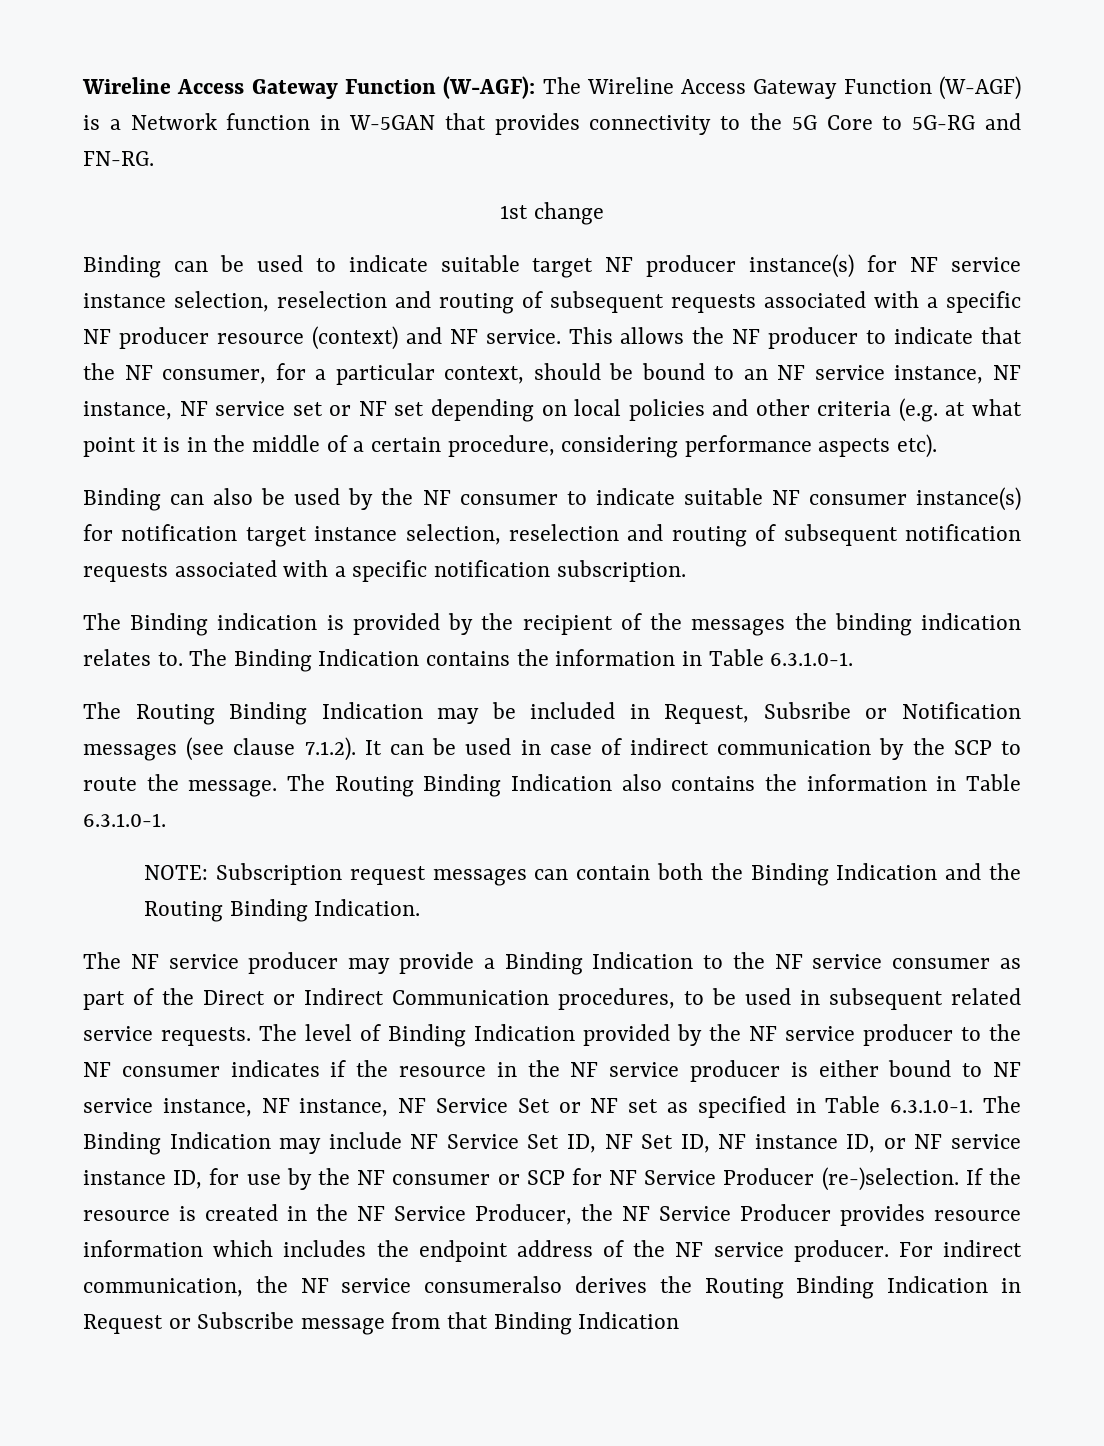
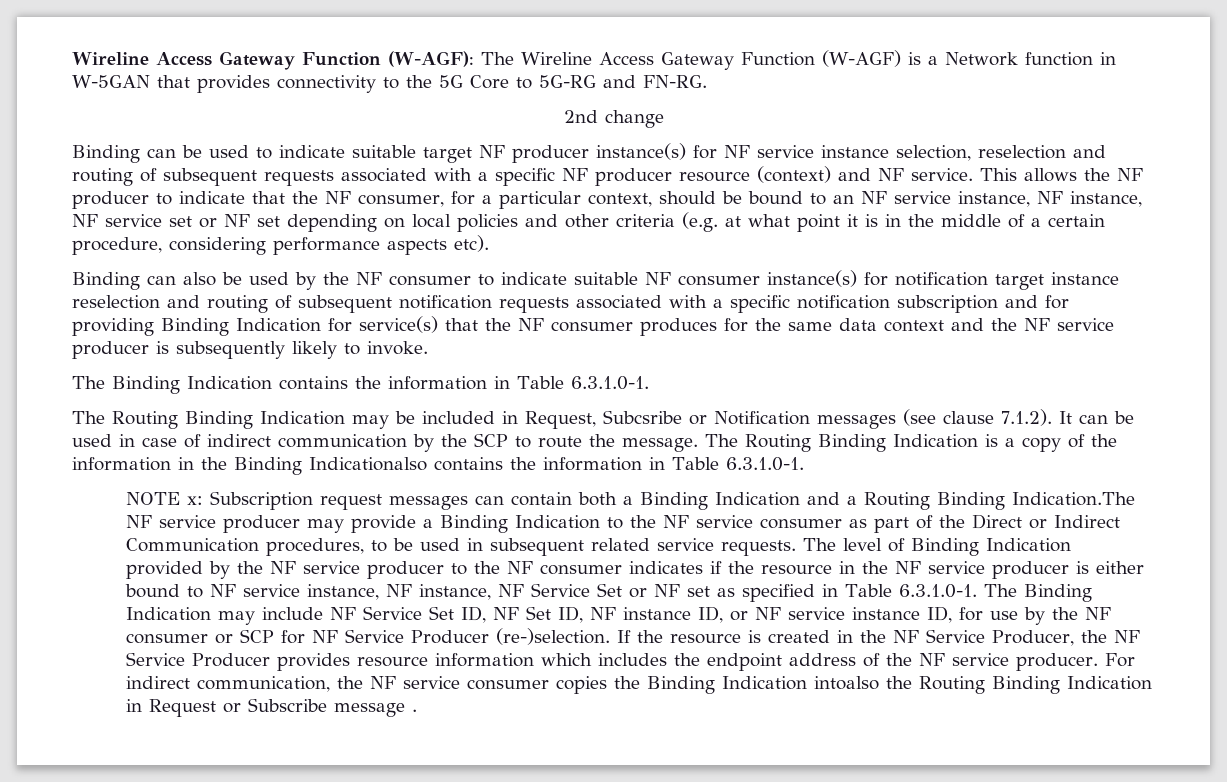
- 1st change
+ 2nd change
- Binding can also be used by the NF consumer to indicate suitable NF consumer instance(s) for notification target instance selection, reselection and routing of subsequent notification requests associated with a specific notification subscription.
- The Binding indication is provided by the recipient of the messages the binding indication relates to. The Binding Indication contains the information in Table 6.3.1.0-1.
+ Binding can also be used by the NF consumer to indicate suitable NF consumer instance(s) for notification target instance reselection and routing of subsequent notification requests associated with a specific notification subscription and for providing Binding Indication for service(s) that the NF consumer produces for the same data context and the NF service producer is subsequently likely to invoke.
+ The Binding Indication contains the information in Table 6.3.1.0-1.
- The Routing Binding Indication may be included in Request, Subsribe or Notification messages (see clause 7.1.2). It can be used in case of indirect communication by the SCP to route the message.
+ The Routing Binding Indication may be included in Request, Subcsribe or Notification messages (see clause 7.1.2). It can be used in case of indirect communication by the SCP to route the message.
- The Routing Binding Indication also contains the information in Table 6.3.1.0-1.
- NOTE: Subscription request messages can contain both the Binding Indication and the Routing Binding Indication.
- The NF service producer may provide a Binding Indication to the NF service consumer as part of the Direct or Indirect Communication procedures, to be used in subsequent related service requests.
+ The Routing Binding Indication is a copy of the information in the Binding Indicationalso contains the information in Table 6.3.1.0-1.
+ NOTE x: Subscription request messages can contain both a Binding Indication and a Routing Binding Indication.The NF service producer may provide a Binding Indication to the NF service consumer as part of the Direct or Indirect Communication procedures, to be used in subsequent related service requests.
- For indirect communication, the NF service consumeralso derives the Routing Binding Indication in Request or Subscribe message from that Binding Indication
+ For indirect communication, the NF service consumer copies the Binding Indication intoalso the Routing Binding Indication in Request or Subscribe message .

